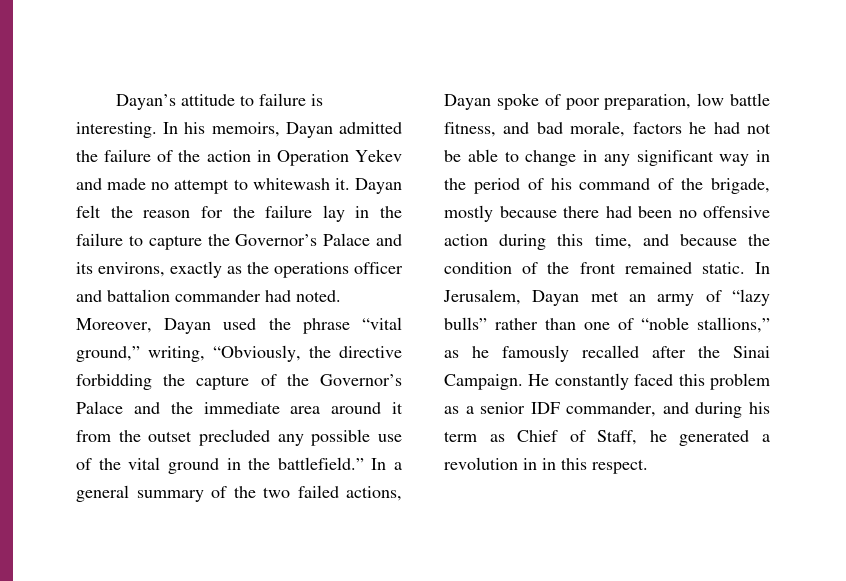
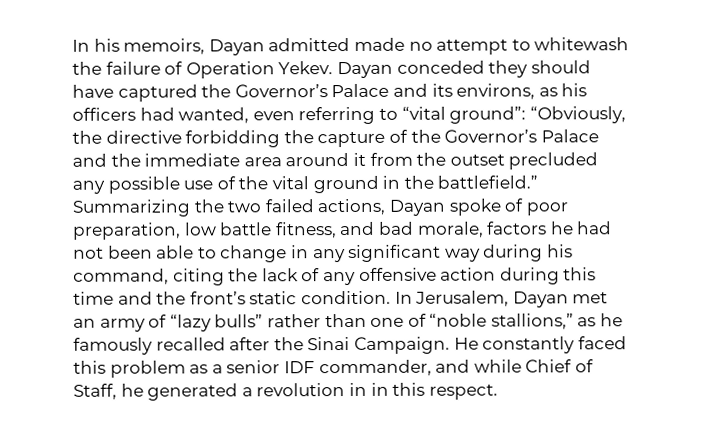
- Dayan’s attitude to failure is interesting. In his memoirs, Dayan admitted the failure of the action in Operation Yekev and made no attempt to whitewash it. Dayan felt the reason for the failure lay in the failure to capture the Governor’s Palace and its environs, exactly as the operations officer and battalion commander had noted. Moreover, Dayan used the phrase “vital ground,” writing, “Obviously, the directive forbidding the capture of the Governor’s Palace and the immediate area around it from the outset precluded any possible use of the vital ground in the battlefield.”
+ In his memoirs, Dayan admitted made no attempt to whitewash the failure of Operation Yekev. Dayan conceded they should have captured the Governor’s Palace and its environs, as his officers had wanted, even referring to “vital ground”: “Obviously, the directive forbidding the capture of the Governor’s Palace and the immediate area around it from the outset precluded any possible use of the vital ground in the battlefield.”
- In a general summary of the two failed actions, Dayan spoke of poor preparation, low battle fitness, and bad morale, factors he had not be able to change in any significant way in the period of his command of the brigade, mostly because there had been no offensive action during this time, and because the condition of the front remained static.
+ Summarizing the two failed actions, Dayan spoke of poor preparation, low battle fitness, and bad morale, factors he had not been able to change in any significant way during his command, citing the lack of any offensive action during this time and the front’s static condition.
- He constantly faced this problem as a senior IDF commander, and during his term as Chief of Staff, he generated a revolution in in this respect.
+ He constantly faced this problem as a senior IDF commander, and while Chief of Staff, he generated a revolution in in this respect.

